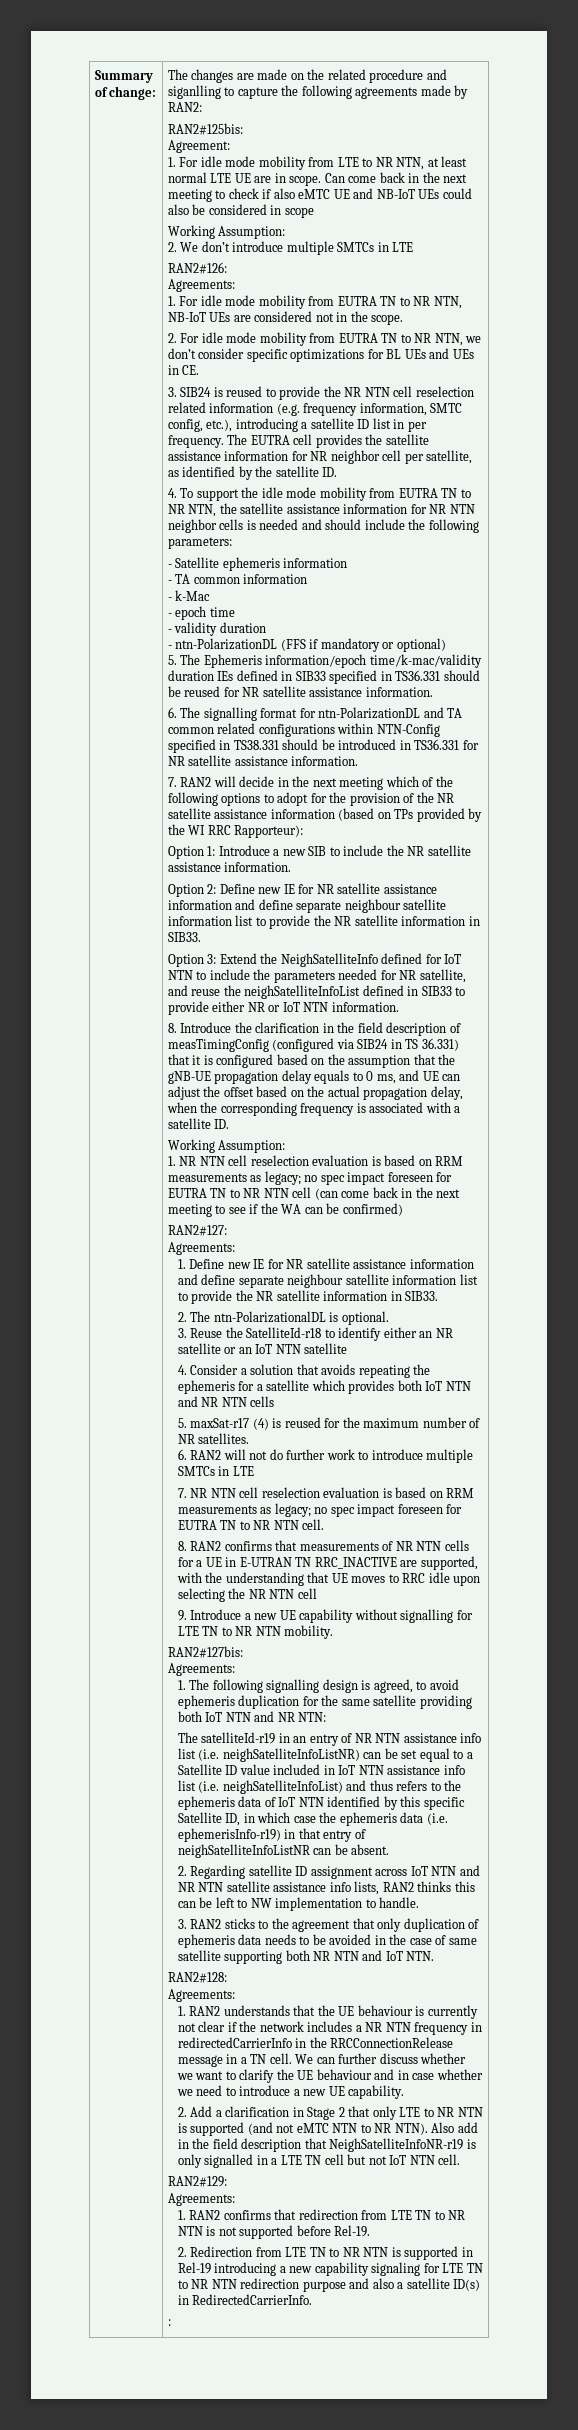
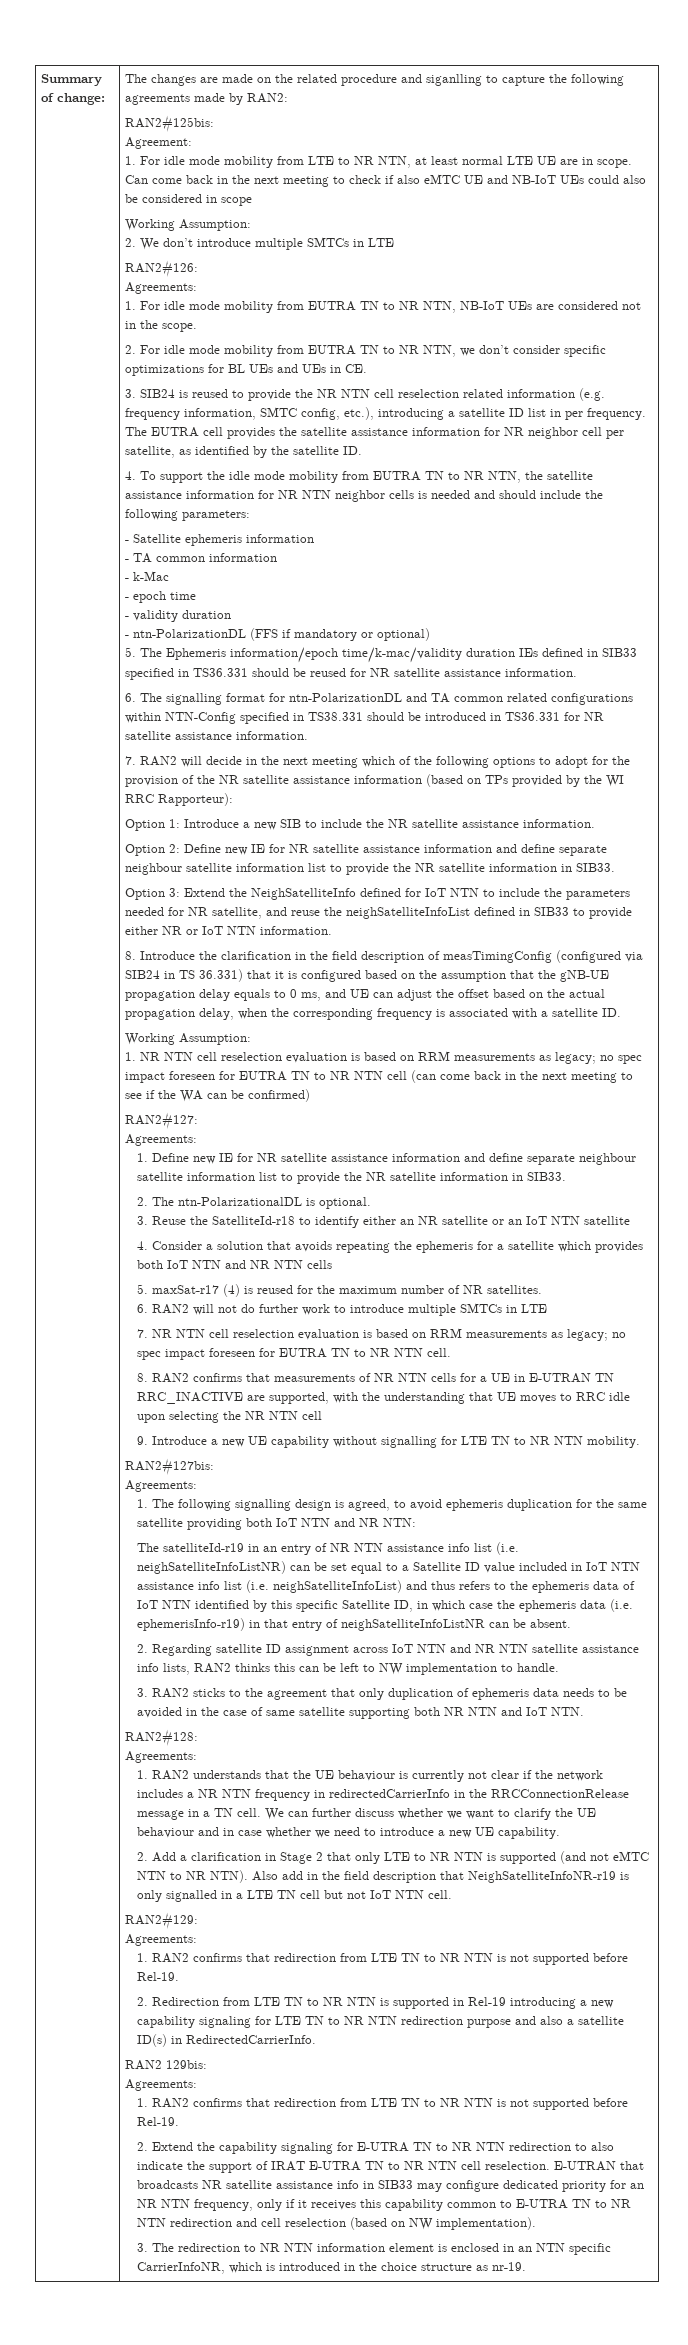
- :
+ RAN2 129bis:
+ Agreements:
+ 1. RAN2 confirms that redirection from LTE TN to NR NTN is not supported before Rel-19.
+ 2. Extend the capability signaling for E-UTRA TN to NR NTN redirection to also indicate the support of IRAT E-UTRA TN to NR NTN cell reselection. E-UTRAN that broadcasts NR satellite assistance info in SIB33 may configure dedicated priority for an NR NTN frequency, only if it receives this capability common to E-UTRA TN to NR NTN redirection and cell reselection (based on NW implementation).
+ 3. The redirection to NR NTN information element is enclosed in an NTN specific CarrierInfoNR, which is introduced in the choice structure as nr-19.

